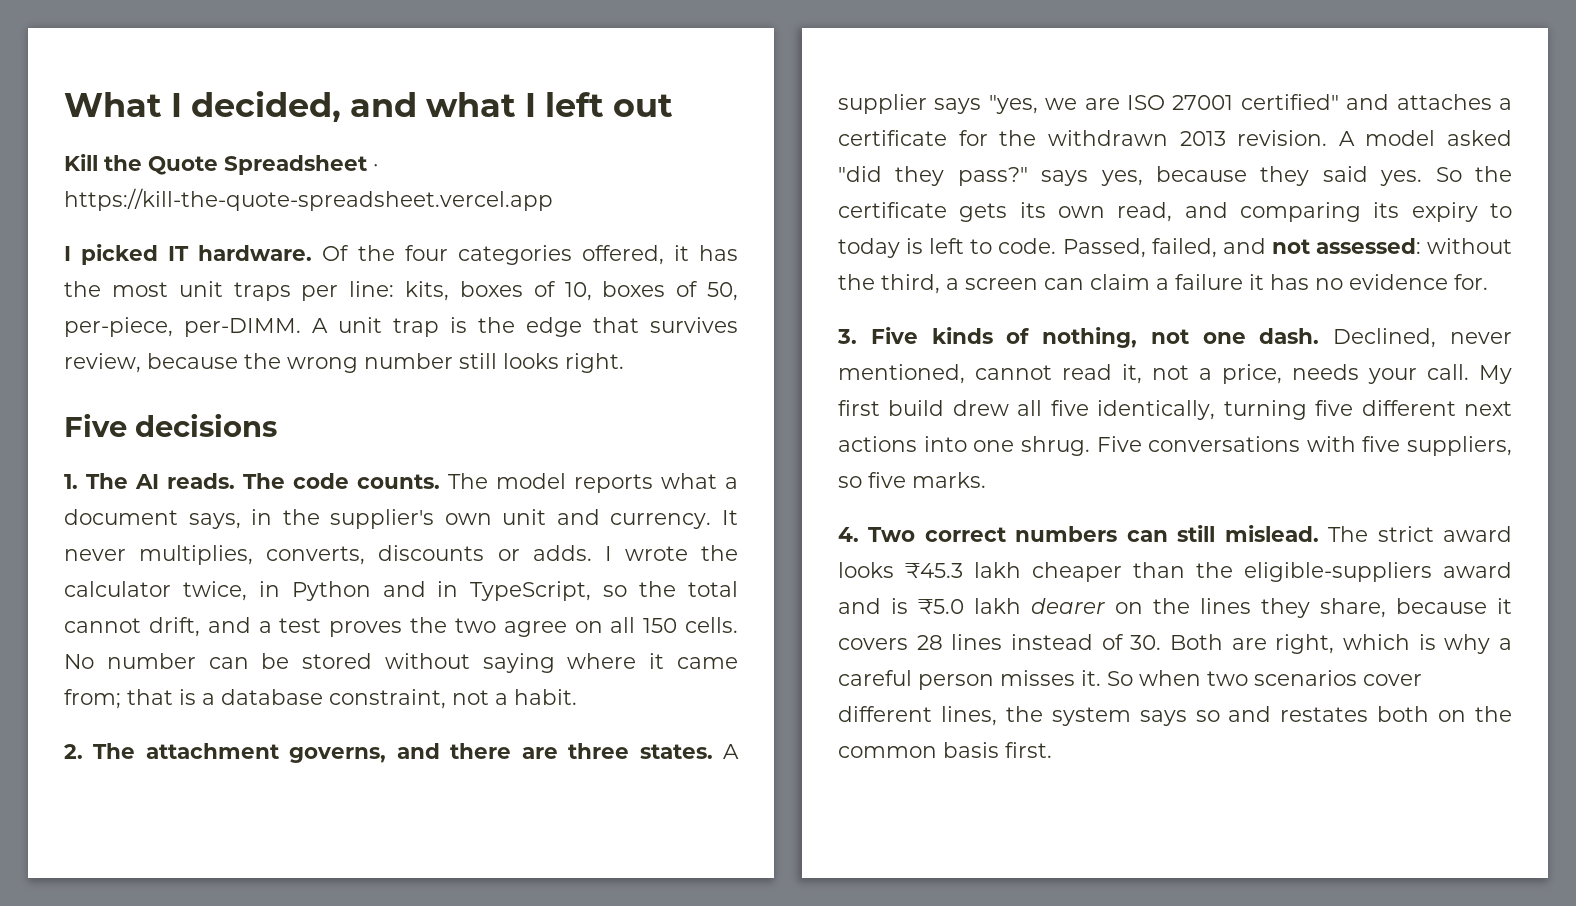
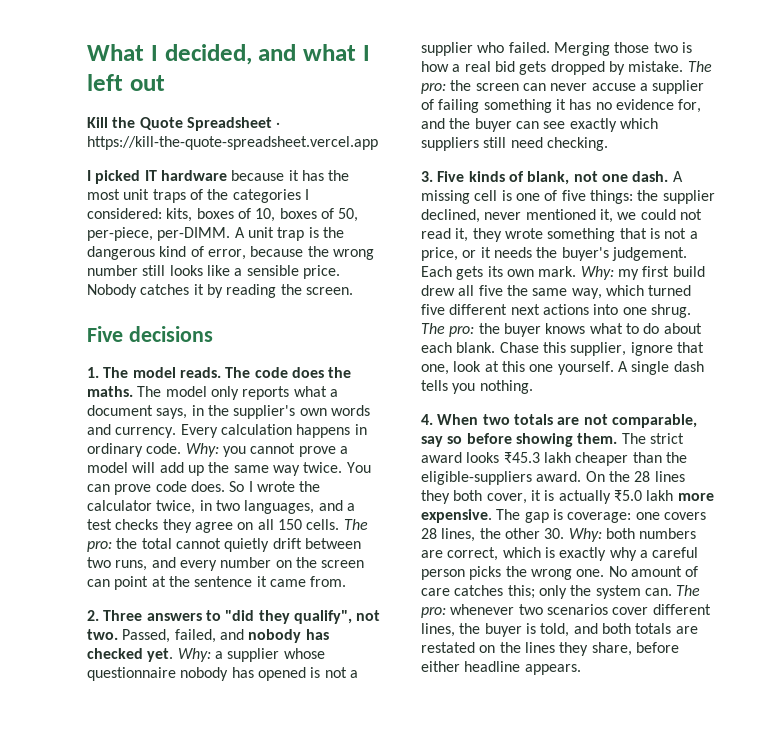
- I picked IT hardware. Of the four categories offered, it has the most unit traps per line: kits, boxes of 10, boxes of 50, per-piece, per-DIMM.
+ I picked IT hardware because it has the most unit traps of the categories I considered: kits, boxes of 10, boxes of 50, per-piece, per-DIMM.
- A unit trap is the edge that survives review, because the wrong number still looks right.
+ A unit trap is the dangerous kind of error, because the wrong number still looks like a sensible price. Nobody catches it by reading the screen.
- 1. The AI reads.
+ 1. The model reads.
- The code counts. The model reports what a document says, in the supplier's own unit and currency.
+ The code does the maths. The model only reports what a document says, in the supplier's own words and currency.
- It never multiplies, converts, discounts or adds. I wrote the calculator twice, in Python and in TypeScript, so the total cannot drift, and a test proves the two agree on all 150 cells.
+ Every calculation happens in ordinary code. Why: you cannot prove a model will add up the same way twice. You can prove code does. So I wrote the calculator twice, in two languages, and a test checks they agree on all 150 cells.
- No number can be stored without saying where it came from; that is a database constraint, not a habit.
- 2. The attachment governs, and there are three states. A supplier says "yes, we are ISO 27001 certified" and attaches a certificate for the withdrawn 2013 revision. A model asked "did they pass?" says yes, because they said yes. So the certificate gets its own read, and comparing its expiry to today is left to code. Passed, failed, and not assessed: without the third, a screen can claim a failure it has no evidence for.
+ The pro: the total cannot quietly drift between two runs, and every number on the screen can point at the sentence it came from.
+ 2. Three answers to "did they qualify", not two. Passed, failed, and nobody has checked yet. Why: a supplier whose questionnaire nobody has opened is not a supplier who failed. Merging those two is how a real bid gets dropped by mistake. The pro: the screen can never accuse a supplier of failing something it has no evidence for, and the buyer can see exactly which suppliers still need checking.
- 3. Five kinds of nothing, not one dash.
+ 3. Five kinds of blank, not one dash.
- Declined, never mentioned, cannot read it, not a price, needs your call. My first build drew all five identically, turning five different next actions into one shrug.
+ A missing cell is one of five things: the supplier declined, never mentioned it, we could not read it, they wrote something that is not a price, or it needs the buyer's judgement. Each gets its own mark. Why: my first build drew all five the same way, which turned five different next actions into one shrug.
- Five conversations with five suppliers, so five marks.
- 4. Two correct numbers can still mislead.
+ The pro: the buyer knows what to do about each blank. Chase this supplier, ignore that one, look at this one yourself. A single dash tells you nothing.
+ 4. When two totals are not comparable, say so before showing them.
- The strict award looks ₹45.3 lakh cheaper than the eligible-suppliers award and is ₹5.0 lakh dearer on the lines they share, because it covers 28 lines instead of 30. Both are right, which is why a careful person misses it. So when two scenarios cover different lines, the system says so and restates both on the common basis first.
+ The strict award looks ₹45.3 lakh cheaper than the eligible-suppliers award. On the 28 lines they both cover, it is actually ₹5.0 lakh more expensive. The gap is coverage: one covers 28 lines, the other 30. Why: both numbers are correct, which is exactly why a careful person picks the wrong one. No amount of care catches this; only the system can. The pro: whenever two scenarios cover different lines, the buyer is told, and both totals are restated on the lines they share, before either headline appears.

